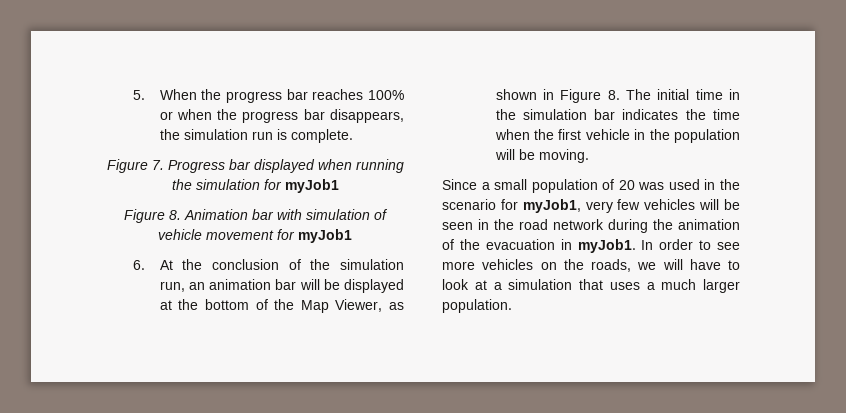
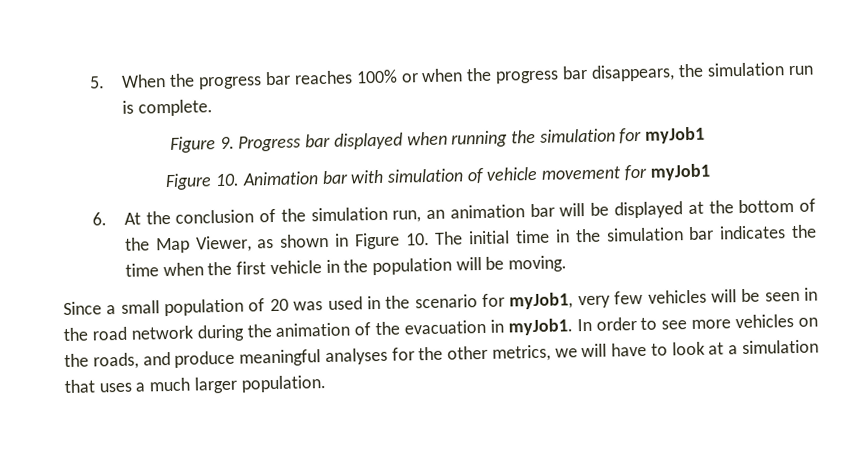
- Figure 7. Progress bar displayed when running the simulation for myJob1
+ Figure 9. Progress bar displayed when running the simulation for myJob1
- Figure 8. Animation bar with simulation of vehicle movement for myJob1
+ Figure 10. Animation bar with simulation of vehicle movement for myJob1
- 6. At the conclusion of the simulation run, an animation bar will be displayed at the bottom of the Map Viewer, as shown in Figure 8. The initial time in the simulation bar indicates the time when the first vehicle in the population will be moving.
+ 6. At the conclusion of the simulation run, an animation bar will be displayed at the bottom of the Map Viewer, as shown in Figure 10. The initial time in the simulation bar indicates the time when the first vehicle in the population will be moving.
- In order to see more vehicles on the roads, we will have to look at a simulation that uses a much larger population.
+ In order to see more vehicles on the roads, and produce meaningful analyses for the other metrics, we will have to look at a simulation that uses a much larger population.

